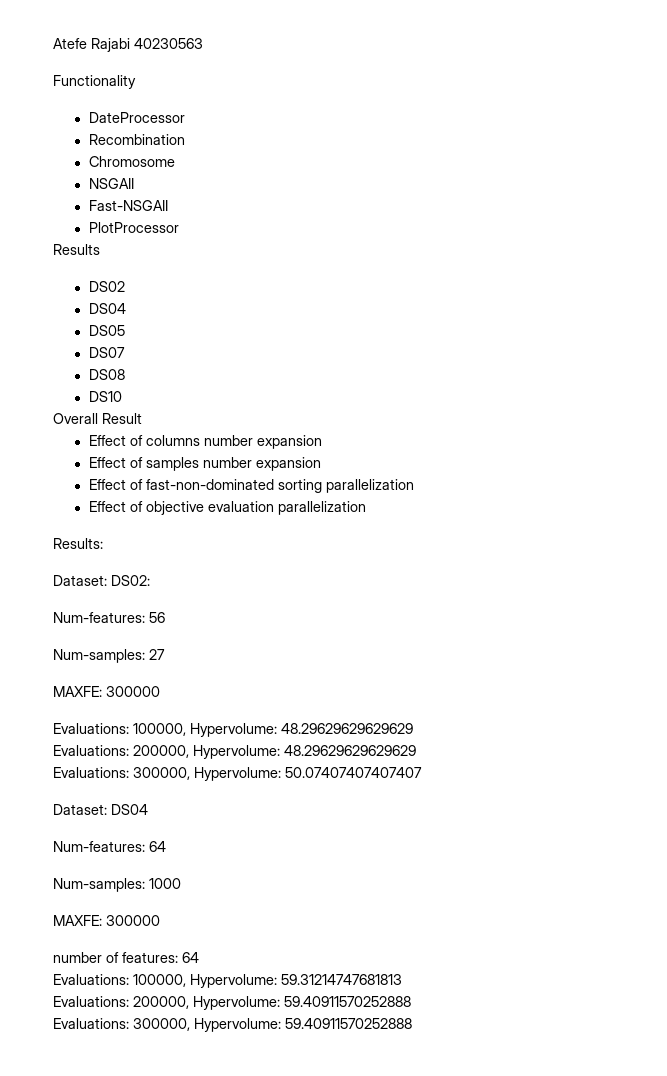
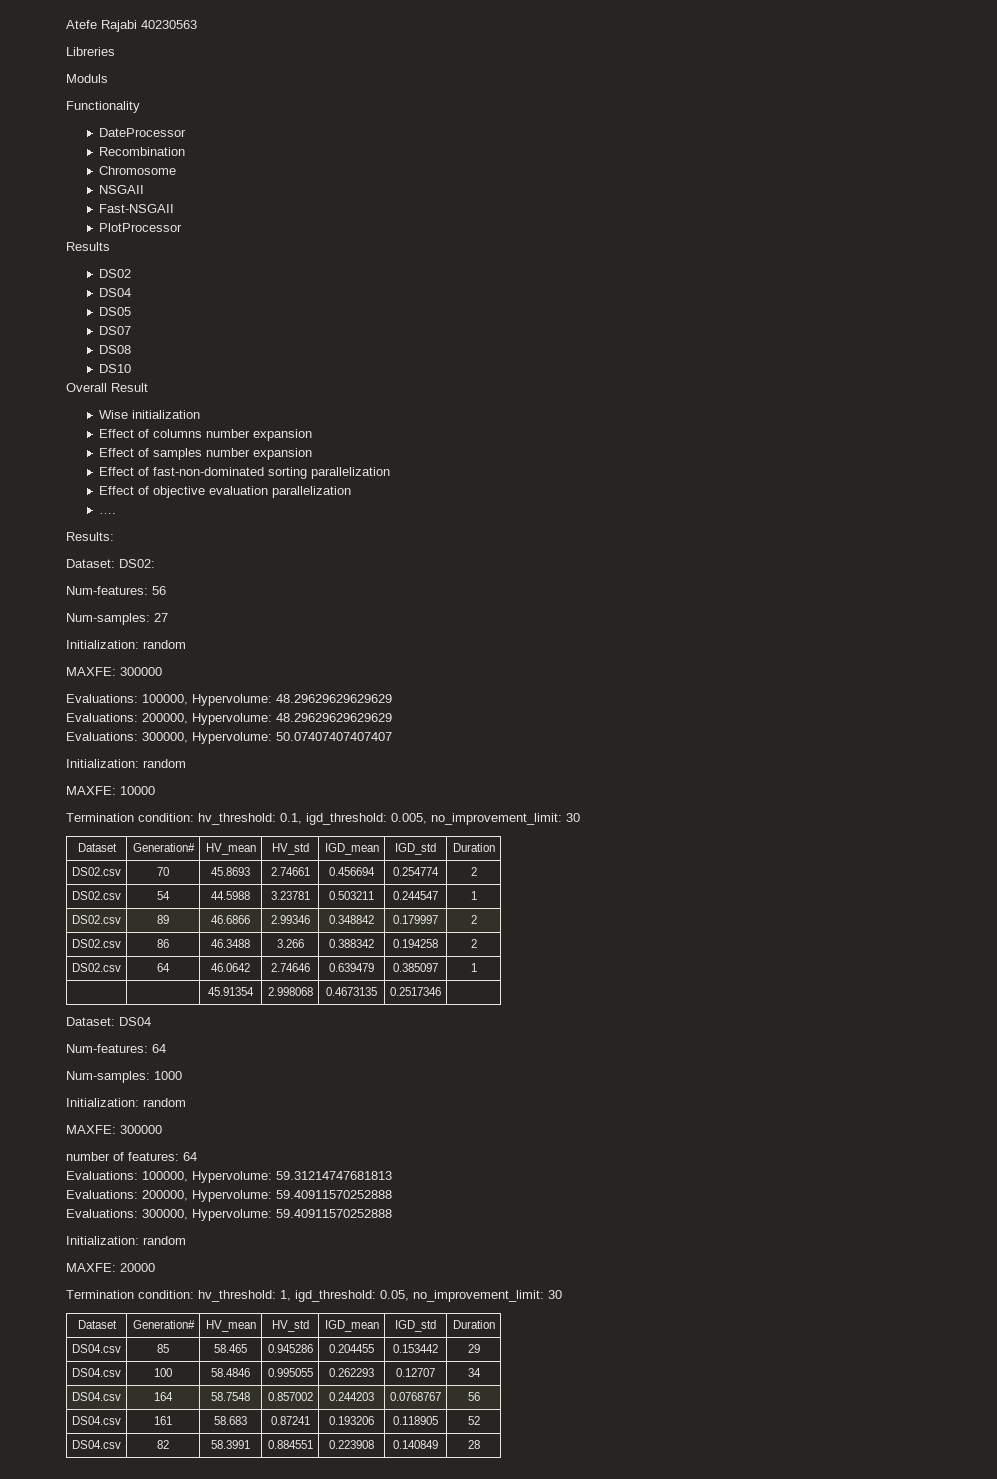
+ Libreries
+ Moduls
+ Wise initialization
+ ….
  Num-samples: 27
+ Initialization: random
  Evaluations: 300000, Hypervolume: 50.07407407407407
+ Initialization: random
+ MAXFE: 10000
+ Termination condition: hv_threshold: 0.1, igd_threshold: 0.005, no_improvement_limit: 30
+ Dataset | Generation# | HV_mean | HV_std | IGD_mean | IGD_std | Duration
+ DS02.csv | 70 | 45.8693 | 2.74661 | 0.456694 | 0.254774 | 2
+ DS02.csv | 54 | 44.5988 | 3.23781 | 0.503211 | 0.244547 | 1
+ DS02.csv | 89 | 46.6866 | 2.99346 | 0.348842 | 0.179997 | 2
+ DS02.csv | 86 | 46.3488 | 3.266 | 0.388342 | 0.194258 | 2
+ DS02.csv | 64 | 46.0642 | 2.74646 | 0.639479 | 0.385097 | 1
+ | | 45.91354 | 2.998068 | 0.4673135 | 0.2517346 |
  Num-samples: 1000
+ Initialization: random
  Evaluations: 300000, Hypervolume: 59.40911570252888
+ Initialization: random
+ MAXFE: 20000
+ Termination condition: hv_threshold: 1, igd_threshold: 0.05, no_improvement_limit: 30
+ Dataset | Generation# | HV_mean | HV_std | IGD_mean | IGD_std | Duration
+ DS04.csv | 85 | 58.465 | 0.945286 | 0.204455 | 0.153442 | 29
+ DS04.csv | 100 | 58.4846 | 0.995055 | 0.262293 | 0.12707 | 34
+ DS04.csv | 164 | 58.7548 | 0.857002 | 0.244203 | 0.0768767 | 56
+ DS04.csv | 161 | 58.683 | 0.87241 | 0.193206 | 0.118905 | 52
+ DS04.csv | 82 | 58.3991 | 0.884551 | 0.223908 | 0.140849 | 28

